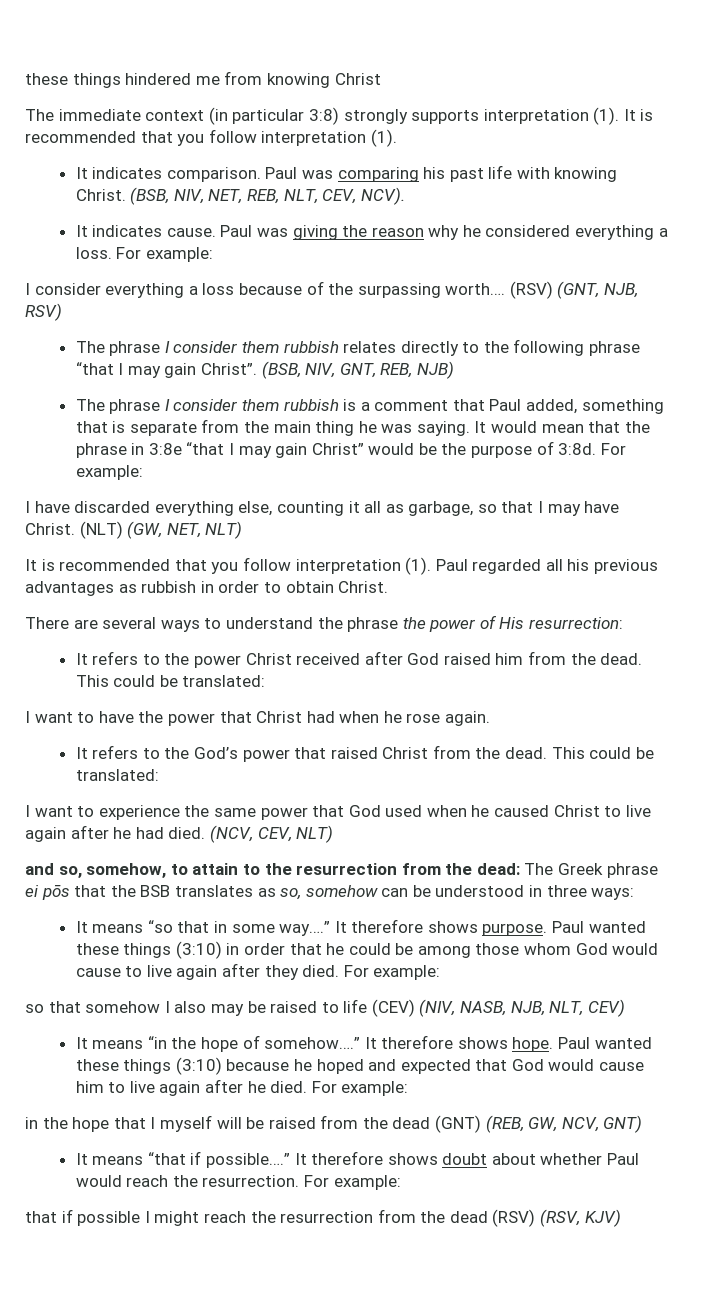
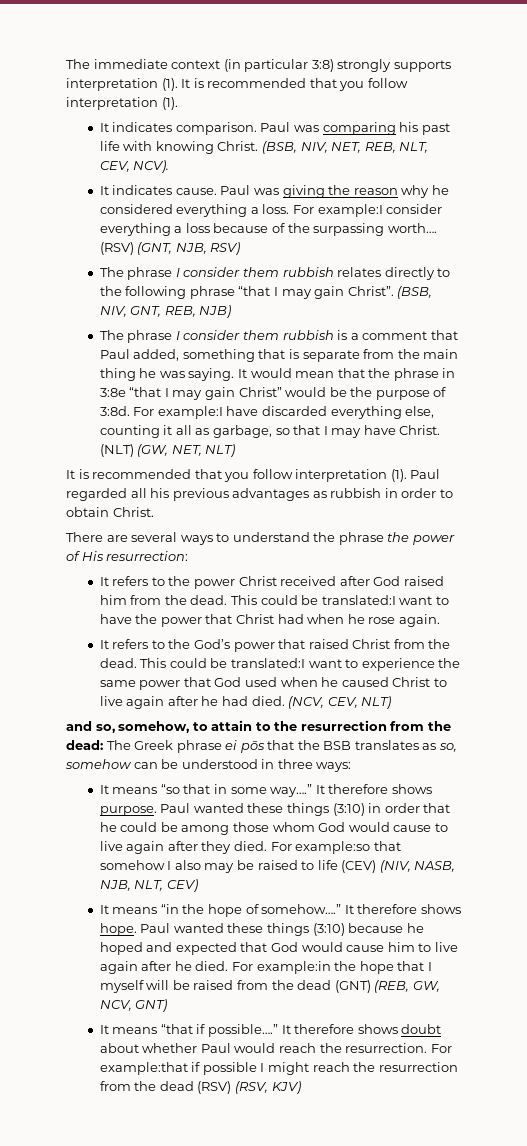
- these things hindered me from knowing Christ
- Paul was giving the reason why he considered everything a loss. For example:
- I consider everything a loss because of the surpassing worth….
+ Paul was giving the reason why he considered everything a loss. For example:I consider everything a loss because of the surpassing worth….
- It would mean that the phrase in 3:8e “that I may gain Christ” would be the purpose of 3:8d. For example:
- I have discarded everything else, counting it all as garbage, so that I may have Christ.
+ It would mean that the phrase in 3:8e “that I may gain Christ” would be the purpose of 3:8d. For example:I have discarded everything else, counting it all as garbage, so that I may have Christ.
- It refers to the power Christ received after God raised him from the dead. This could be translated:
- I want to have the power that Christ had when he rose again.
+ It refers to the power Christ received after God raised him from the dead. This could be translated:I want to have the power that Christ had when he rose again.
- It refers to the God’s power that raised Christ from the dead. This could be translated:
- I want to experience the same power that God used when he caused Christ to live again after he had died.
+ It refers to the God’s power that raised Christ from the dead. This could be translated:I want to experience the same power that God used when he caused Christ to live again after he had died.
- Paul wanted these things (3:10) in order that he could be among those whom God would cause to live again after they died. For example:
- so that somehow I also may be raised to life (CEV) (NIV, NASB, NJB, NLT, CEV)
+ Paul wanted these things (3:10) in order that he could be among those whom God would cause to live again after they died. For example:so that somehow I also may be raised to life (CEV) (NIV, NASB, NJB, NLT, CEV)
- Paul wanted these things (3:10) because he hoped and expected that God would cause him to live again after he died. For example:
- in the hope that I myself will be raised from the dead (GNT) (REB, GW, NCV, GNT)
+ Paul wanted these things (3:10) because he hoped and expected that God would cause him to live again after he died. For example:in the hope that I myself will be raised from the dead (GNT) (REB, GW, NCV, GNT)
- It therefore shows doubt about whether Paul would reach the resurrection. For example:
- that if possible I might reach the resurrection from the dead (RSV) (RSV, KJV)
+ It therefore shows doubt about whether Paul would reach the resurrection. For example:that if possible I might reach the resurrection from the dead (RSV) (RSV, KJV)

